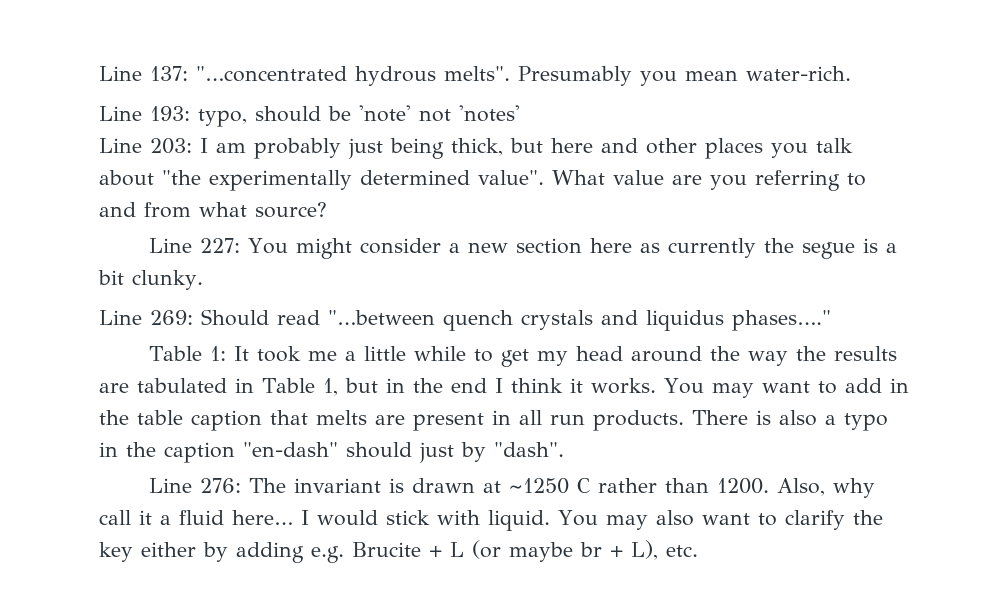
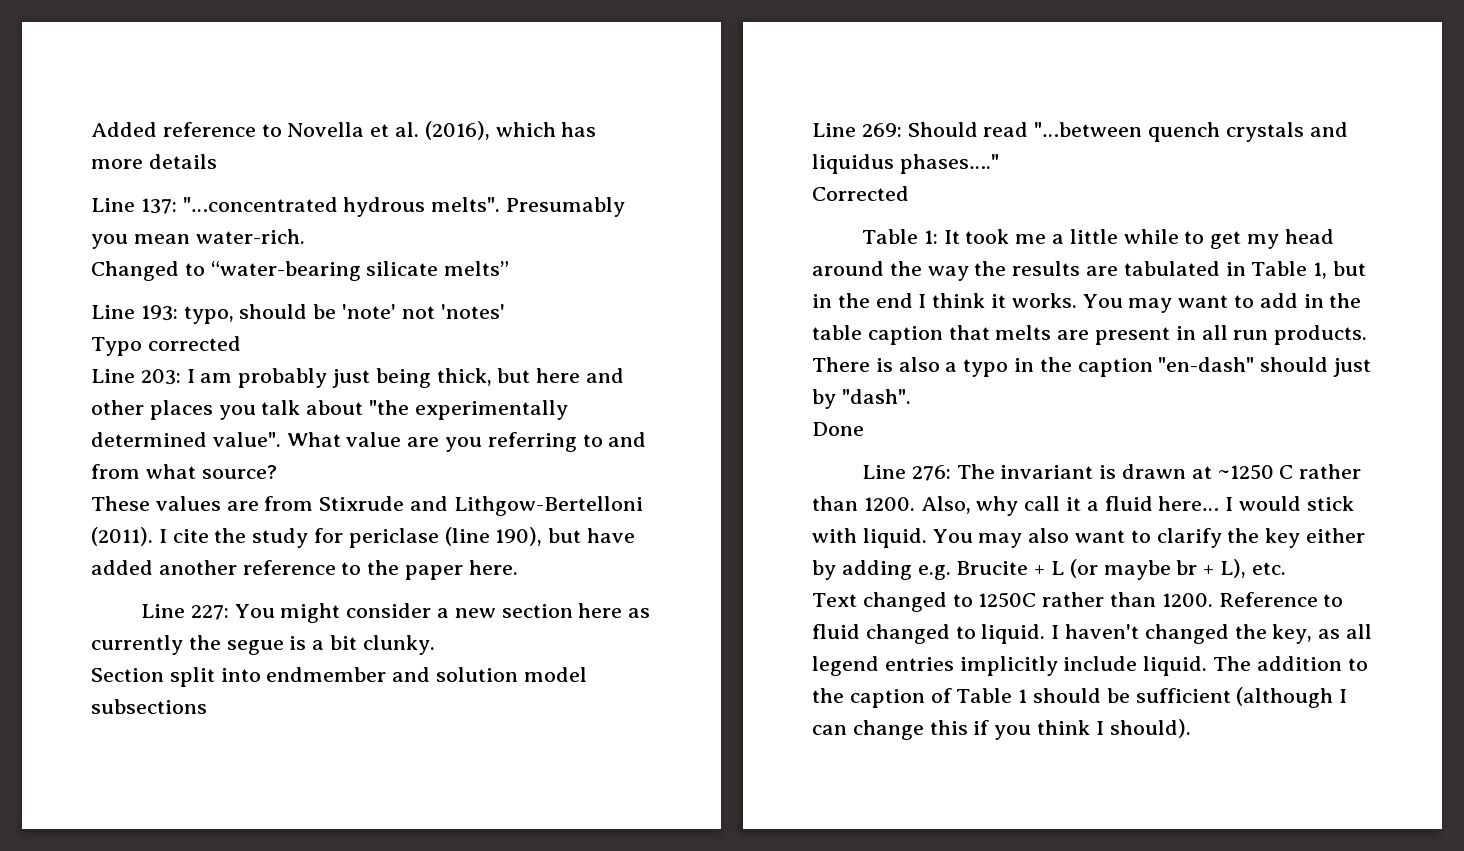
+ Added reference to Novella et al. (2016), which has more details
+ Changed to “water-bearing silicate melts”
+ Typo corrected
+ These values are from Stixrude and Lithgow-Bertelloni (2011). I cite the study for periclase (line 190), but have added another reference to the paper here.
+ Section split into endmember and solution model subsections
+ Corrected
+ Done
+ Text changed to 1250C rather than 1200. Reference to fluid changed to liquid. I haven't changed the key, as all legend entries implicitly include liquid. The addition to the caption of Table 1 should be sufficient (although I can change this if you think I should).

